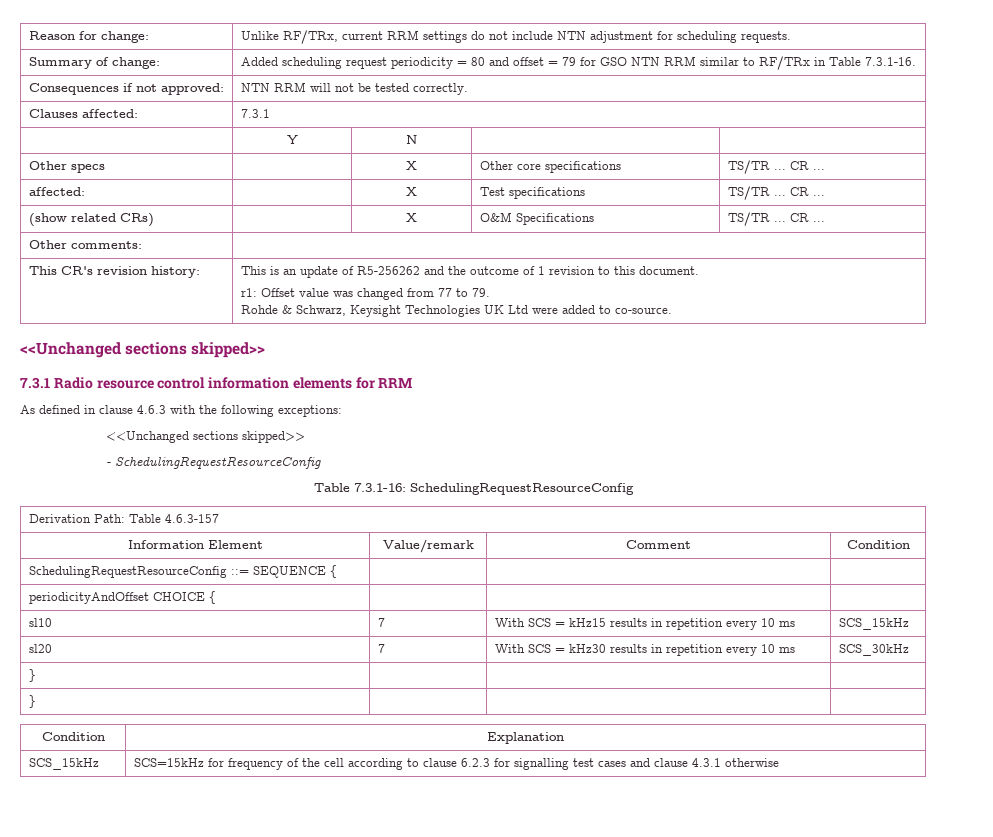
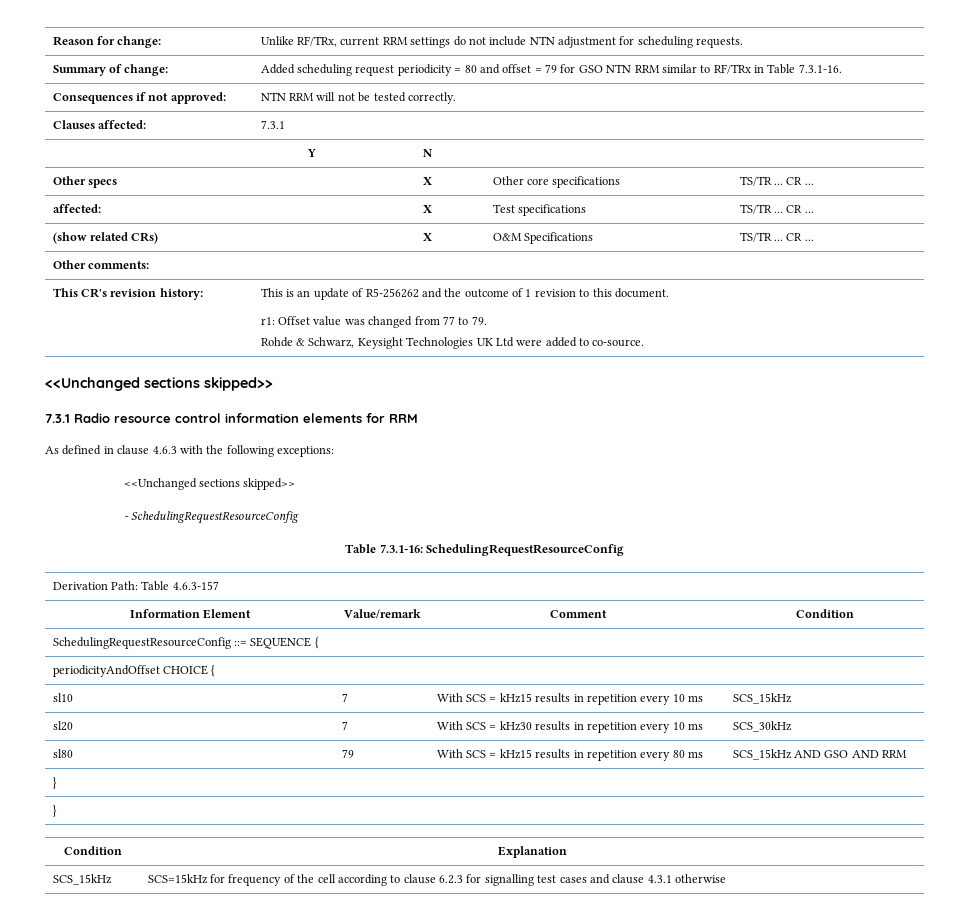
+ sl80 | 79 | With SCS = kHz15 results in repetition every 80 ms | SCS_15kHz AND GSO AND RRM

